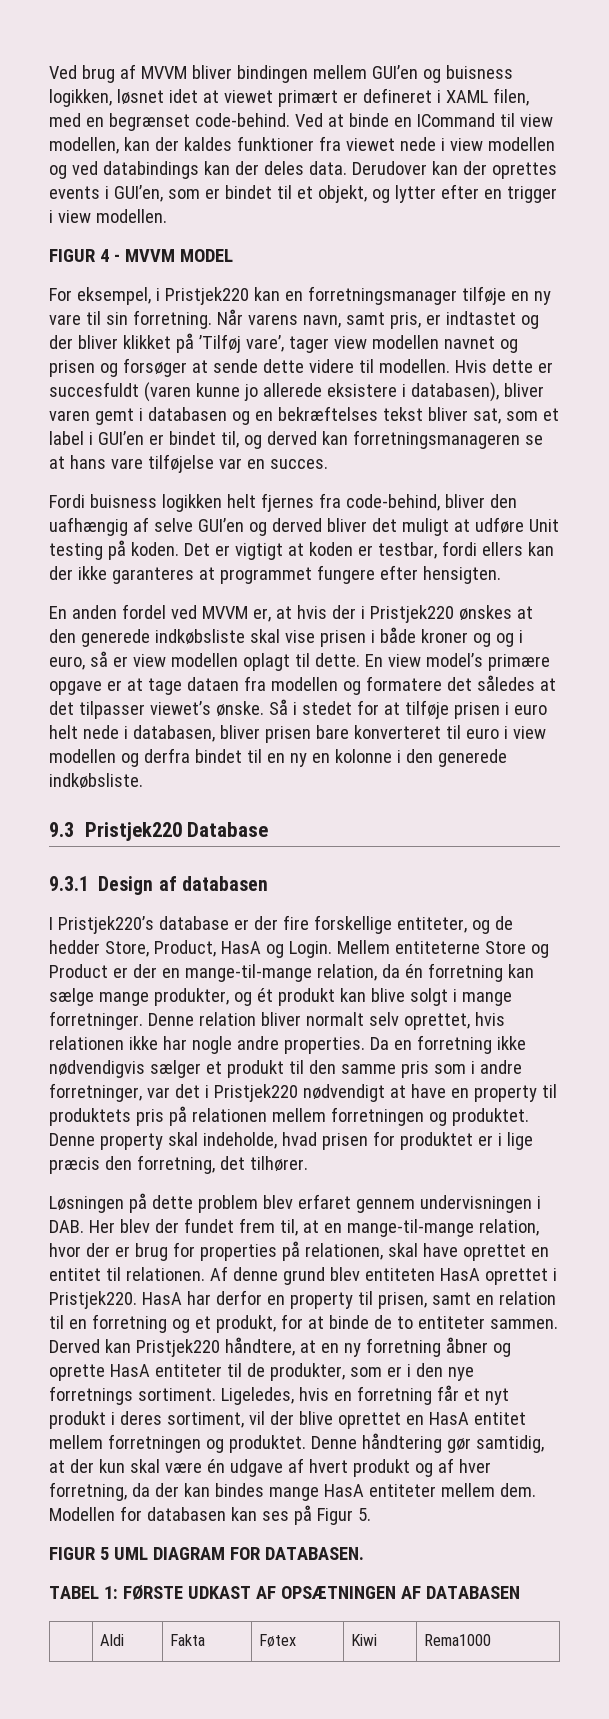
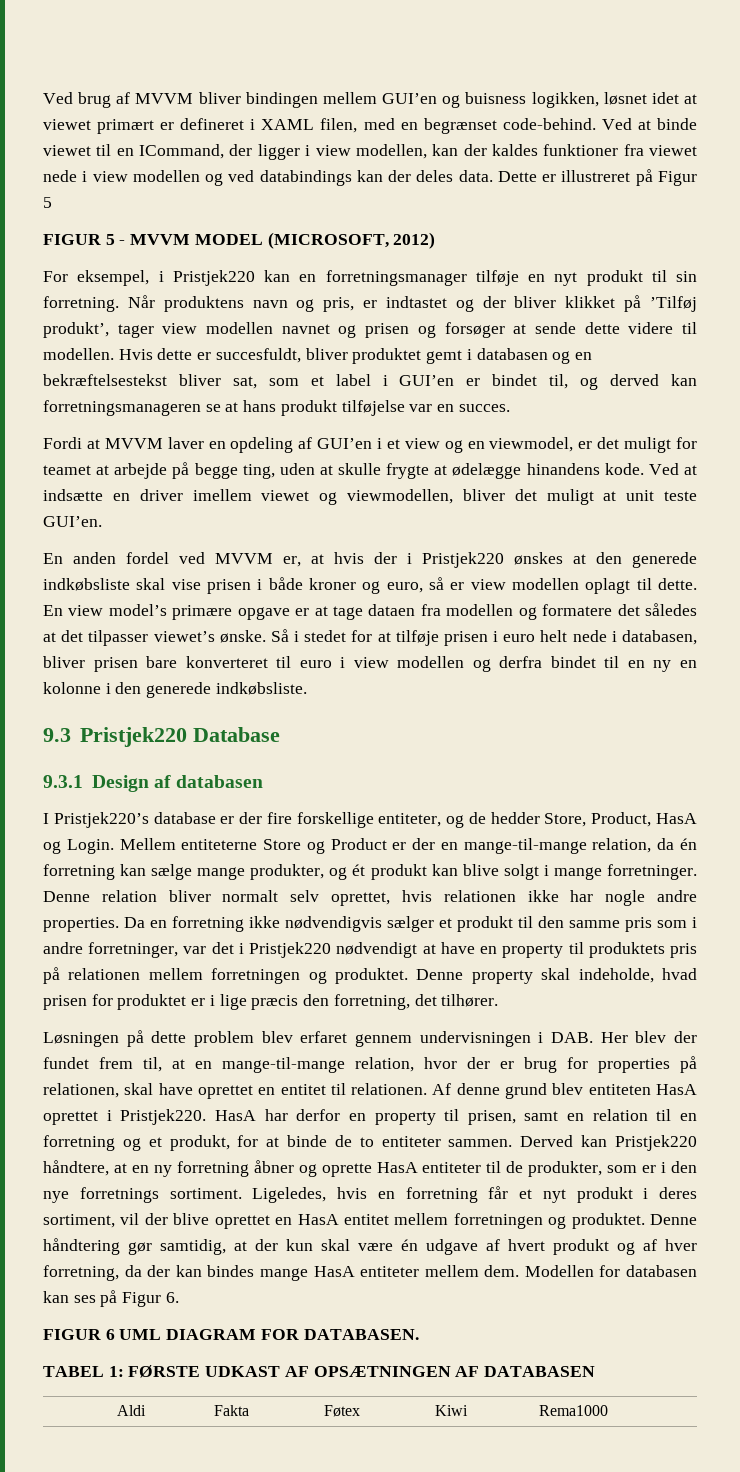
- Ved at binde en ICommand til view modellen, kan der kaldes funktioner fra viewet nede i view modellen og ved databindings kan der deles data.
+ Ved at binde viewet til en ICommand, der ligger i view modellen, kan der kaldes funktioner fra viewet nede i view modellen og ved databindings kan der deles data.
- Derudover kan der oprettes events i GUI’en, som er bindet til et objekt, og lytter efter en trigger i view modellen.
- FIGUR 4 - MVVM MODEL
+ Dette er illustreret på Figur 5
+ FIGUR 5 - MVVM MODEL (MICROSOFT, 2012)
- For eksempel, i Pristjek220 kan en forretningsmanager tilføje en ny vare til sin forretning.
+ For eksempel, i Pristjek220 kan en forretningsmanager tilføje en nyt produkt til sin forretning.
- Når varens navn, samt pris, er indtastet og der bliver klikket på ’Tilføj vare’, tager view modellen navnet og prisen og forsøger at sende dette videre til modellen.
+ Når produktens navn og pris, er indtastet og der bliver klikket på ’Tilføj produkt’, tager view modellen navnet og prisen og forsøger at sende dette videre til modellen.
- Hvis dette er succesfuldt (varen kunne jo allerede eksistere i databasen), bliver varen gemt i databasen og en bekræftelses tekst bliver sat, som et label i GUI’en er bindet til, og derved kan forretningsmanageren se at hans vare tilføjelse var en succes.
+ Hvis dette er succesfuldt, bliver produktet gemt i databasen og en bekræftelsestekst bliver sat, som et label i GUI’en er bindet til, og derved kan forretningsmanageren se at hans produkt tilføjelse var en succes.
- Fordi buisness logikken helt fjernes fra code-behind, bliver den uafhængig af selve GUI’en og derved bliver det muligt at udføre Unit testing på koden. Det er vigtigt at koden er testbar, fordi ellers kan der ikke garanteres at programmet fungere efter hensigten.
+ Fordi at MVVM laver en opdeling af GUI’en i et view og en viewmodel, er det muligt for teamet at arbejde på begge ting, uden at skulle frygte at ødelægge hinandens kode. Ved at indsætte en driver imellem viewet og viewmodellen, bliver det muligt at unit teste GUI’en.
- En anden fordel ved MVVM er, at hvis der i Pristjek220 ønskes at den generede indkøbsliste skal vise prisen i både kroner og og i euro, så er view modellen oplagt til dette.
+ En anden fordel ved MVVM er, at hvis der i Pristjek220 ønskes at den generede indkøbsliste skal vise prisen i både kroner og euro, så er view modellen oplagt til dette.
- Modellen for databasen kan ses på Figur 5.
- FIGUR 5 UML DIAGRAM FOR DATABASEN.
+ Modellen for databasen kan ses på Figur 6.
+ FIGUR 6 UML DIAGRAM FOR DATABASEN.

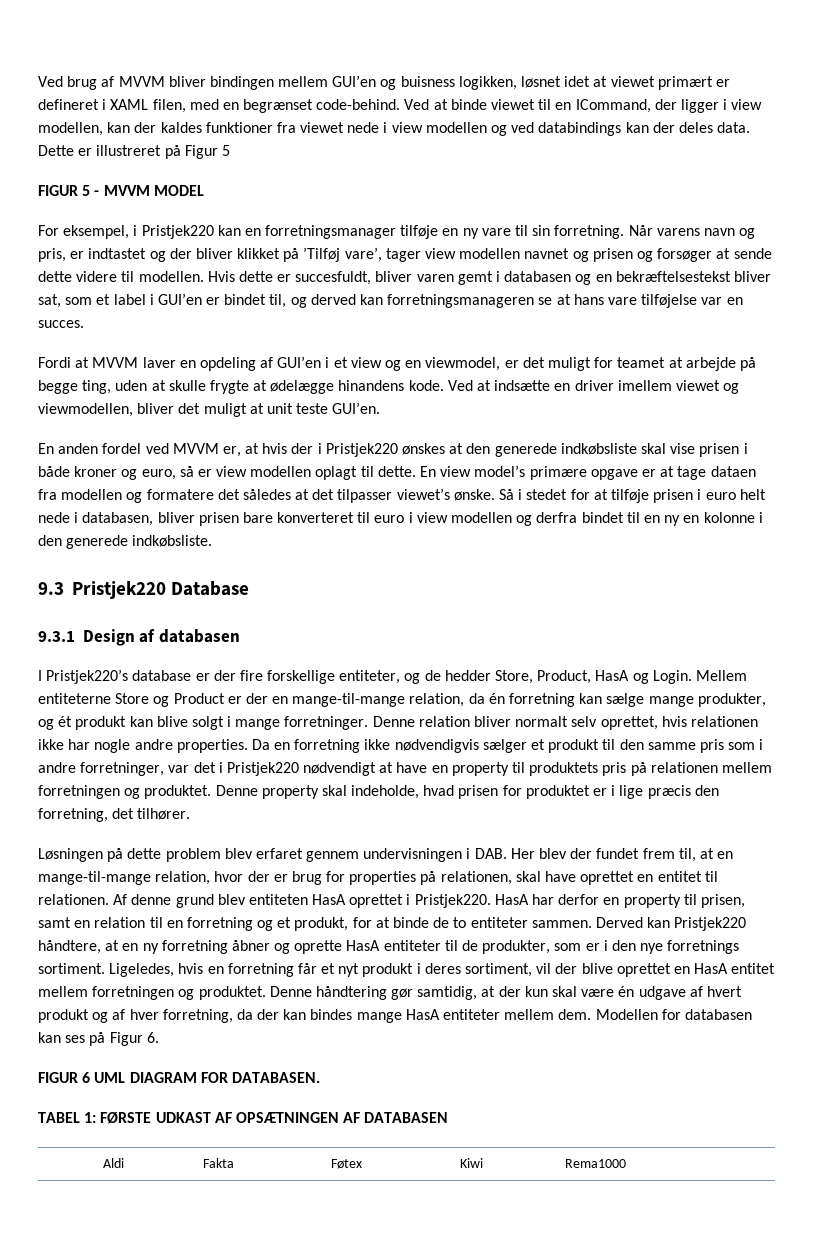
- FIGUR 5 - MVVM MODEL (MICROSOFT, 2012)
+ FIGUR 5 - MVVM MODEL
- For eksempel, i Pristjek220 kan en forretningsmanager tilføje en nyt produkt til sin forretning.
+ For eksempel, i Pristjek220 kan en forretningsmanager tilføje en ny vare til sin forretning.
- Når produktens navn og pris, er indtastet og der bliver klikket på ’Tilføj produkt’, tager view modellen navnet og prisen og forsøger at sende dette videre til modellen.
+ Når varens navn og pris, er indtastet og der bliver klikket på ’Tilføj vare’, tager view modellen navnet og prisen og forsøger at sende dette videre til modellen.
- Hvis dette er succesfuldt, bliver produktet gemt i databasen og en bekræftelsestekst bliver sat, som et label i GUI’en er bindet til, og derved kan forretningsmanageren se at hans produkt tilføjelse var en succes.
+ Hvis dette er succesfuldt, bliver varen gemt i databasen og en bekræftelsestekst bliver sat, som et label i GUI’en er bindet til, og derved kan forretningsmanageren se at hans vare tilføjelse var en succes.

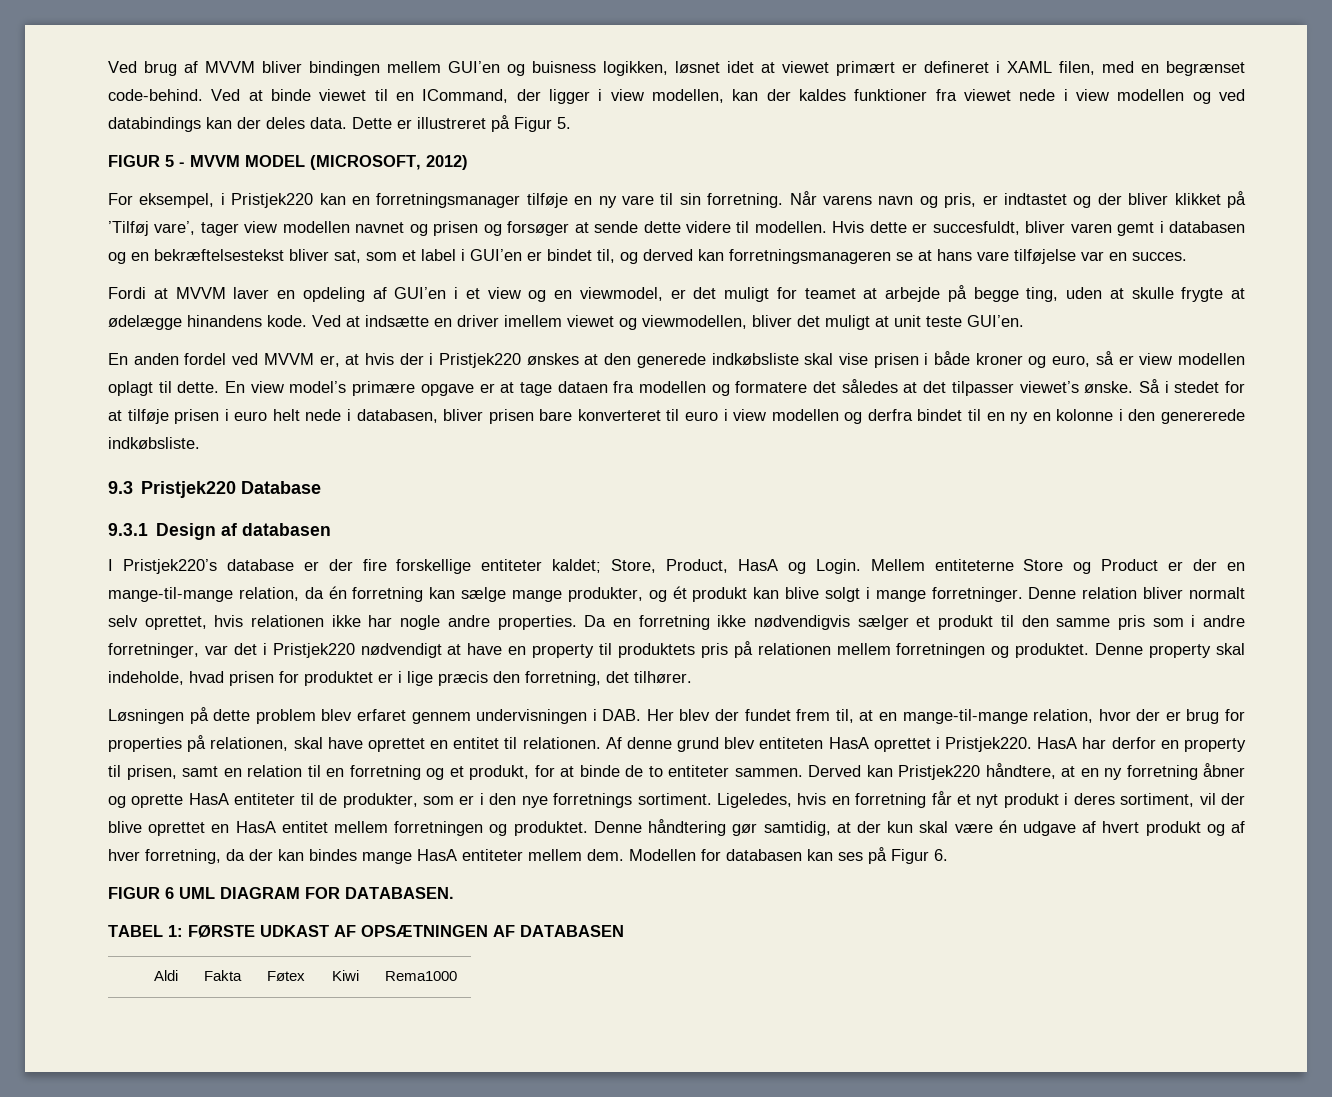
- Dette er illustreret på Figur 5
+ Dette er illustreret på Figur 5.
- FIGUR 5 - MVVM MODEL
+ FIGUR 5 - MVVM MODEL (MICROSOFT, 2012)
- Så i stedet for at tilføje prisen i euro helt nede i databasen, bliver prisen bare konverteret til euro i view modellen og derfra bindet til en ny en kolonne i den generede indkøbsliste.
+ Så i stedet for at tilføje prisen i euro helt nede i databasen, bliver prisen bare konverteret til euro i view modellen og derfra bindet til en ny en kolonne i den genererede indkøbsliste.
- I Pristjek220’s database er der fire forskellige entiteter, og de hedder Store, Product, HasA og Login.
+ I Pristjek220’s database er der fire forskellige entiteter kaldet; Store, Product, HasA og Login.

